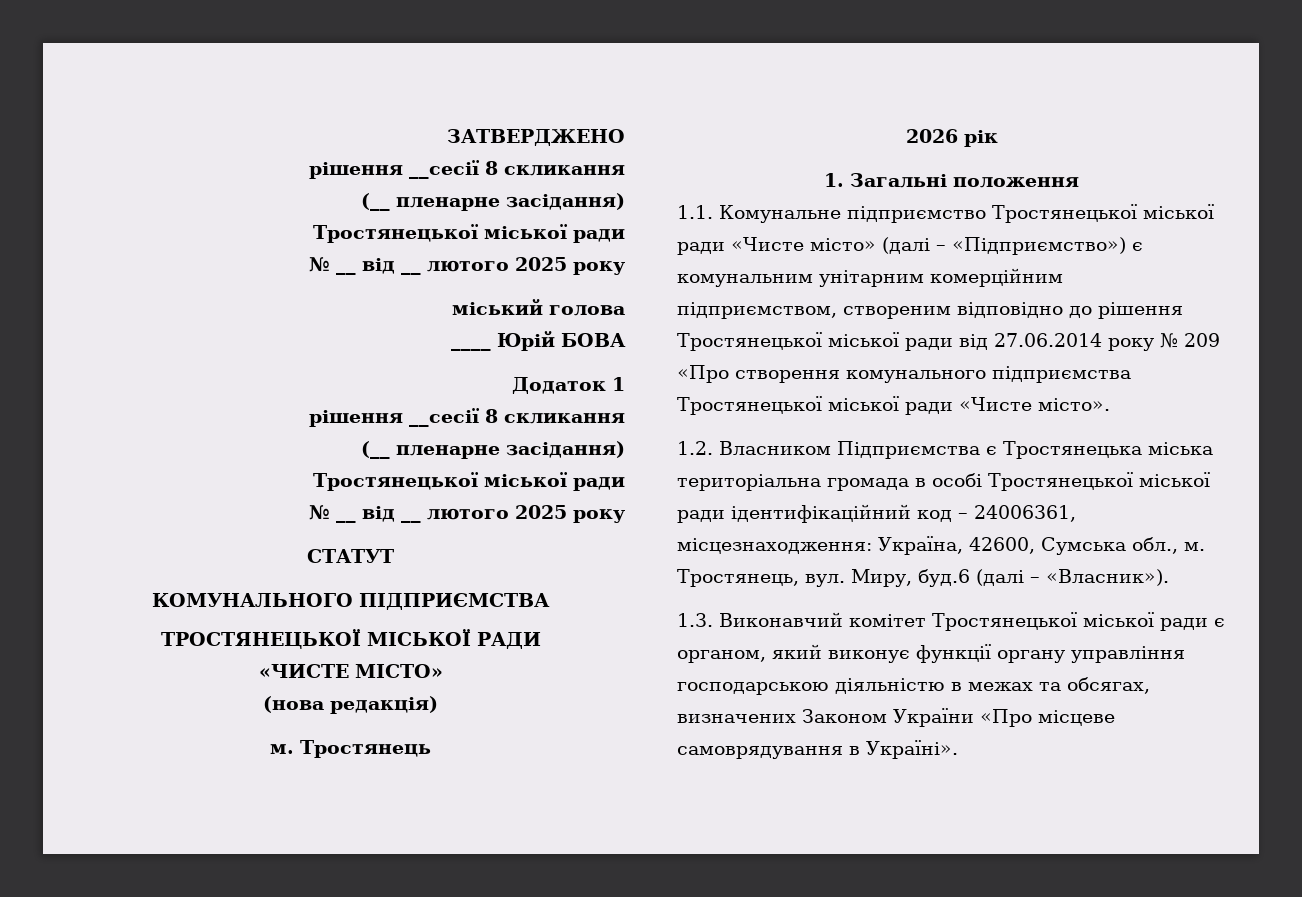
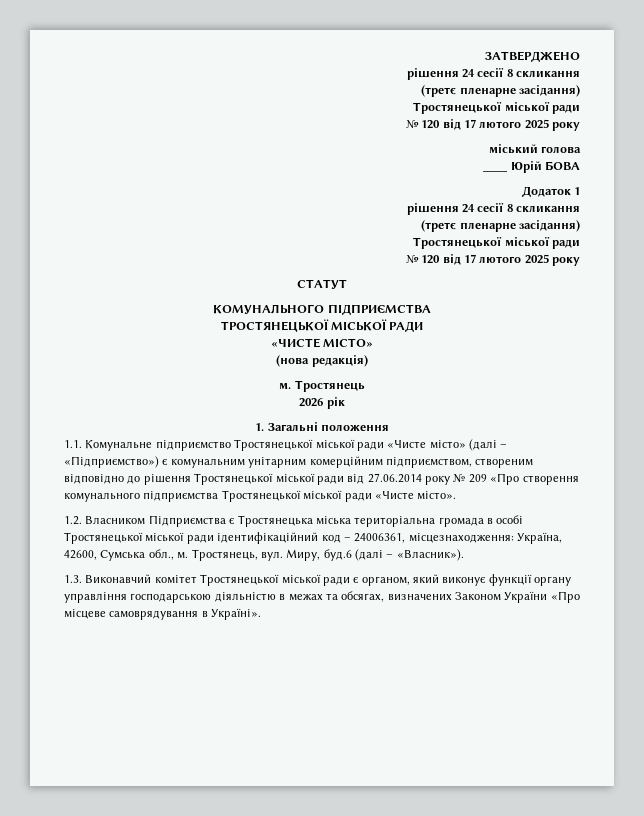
  ЗАТВЕРДЖЕНО
- рішення __сесії 8 скликання
- (__ пленарне засідання)
+ рішення 24 сесії 8 скликання
+ (третє пленарне засідання)
  Тростянецької міської ради
- № __ від __ лютого 2025 року
+ № 120 від 17 лютого 2025 року
  Додаток 1
- рішення __сесії 8 скликання
- (__ пленарне засідання)
+ рішення 24 сесії 8 скликання
+ (третє пленарне засідання)
  Тростянецької міської ради
- № __ від __ лютого 2025 року
+ № 120 від 17 лютого 2025 року

